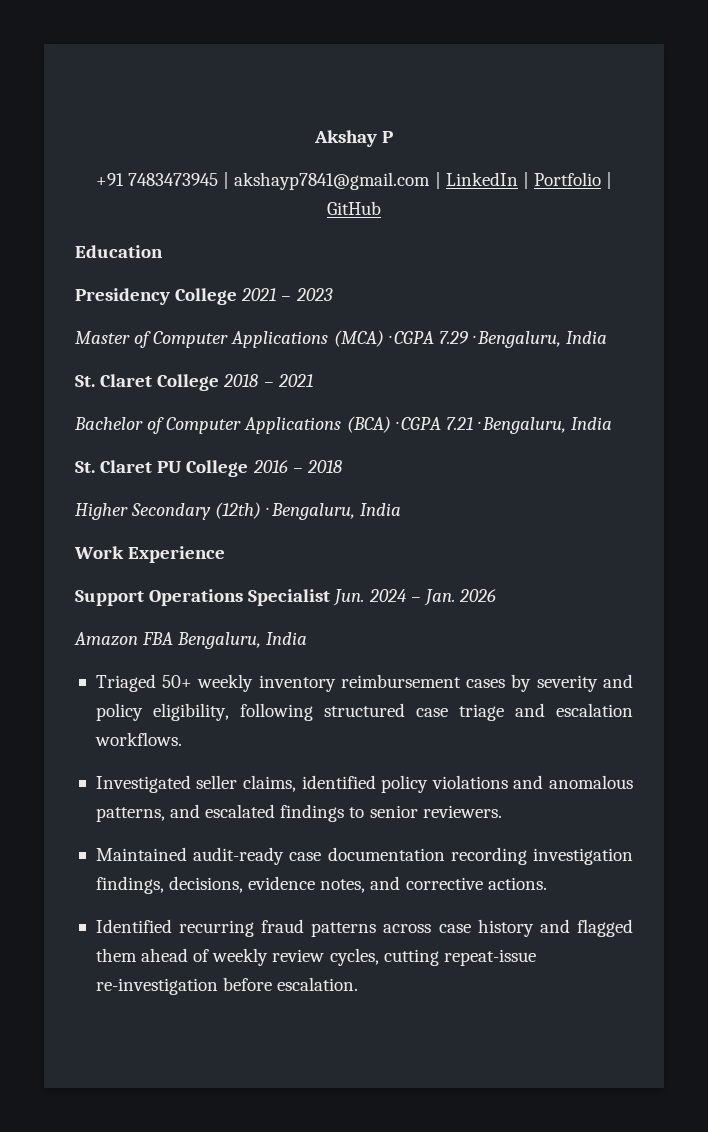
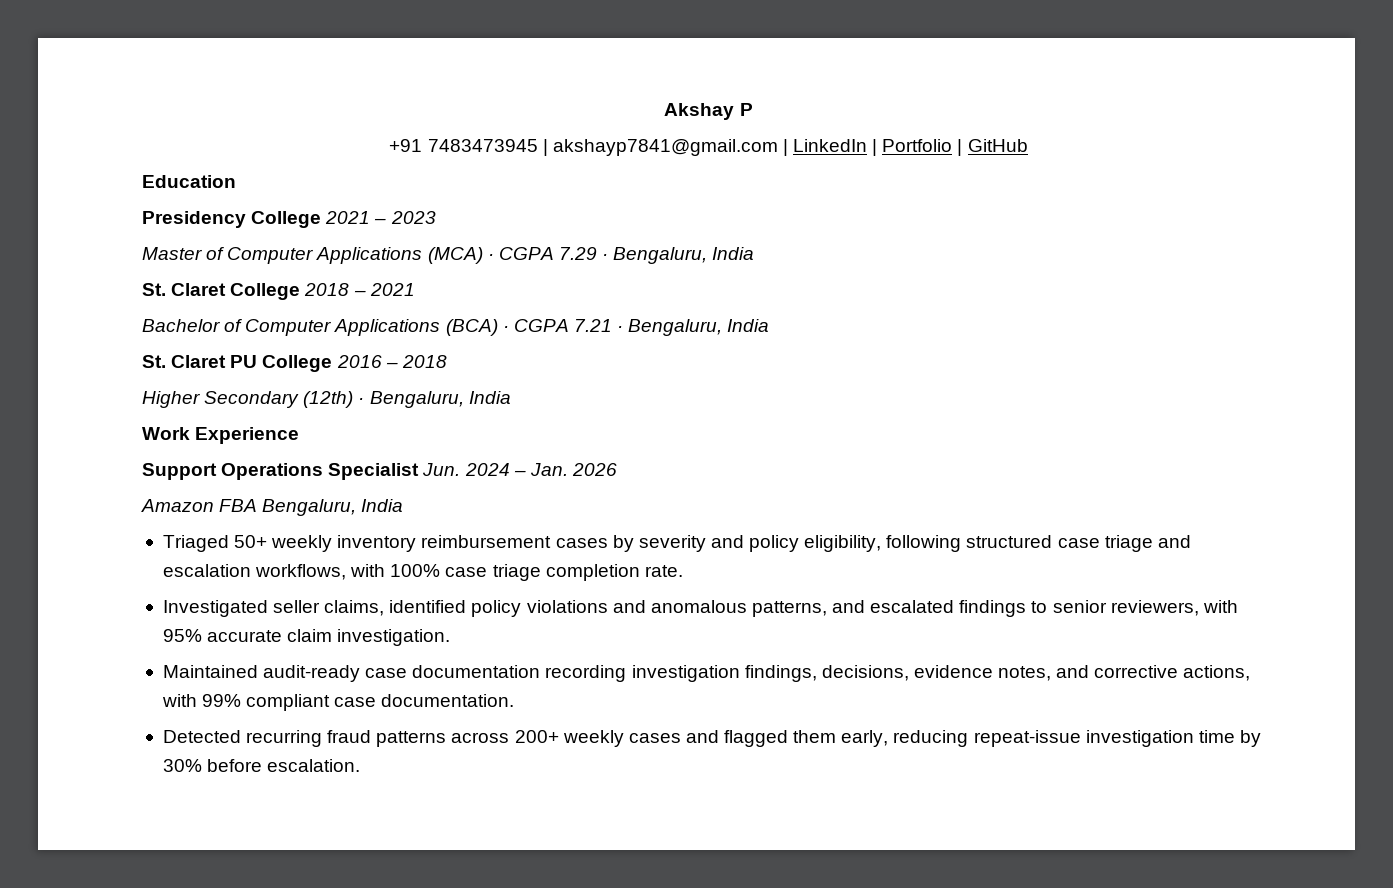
- Triaged 50+ weekly inventory reimbursement cases by severity and policy eligibility, following structured case triage and escalation workflows.
+ Triaged 50+ weekly inventory reimbursement cases by severity and policy eligibility, following structured case triage and escalation workflows, with 100% case triage completion rate.
- Investigated seller claims, identified policy violations and anomalous patterns, and escalated findings to senior reviewers.
+ Investigated seller claims, identified policy violations and anomalous patterns, and escalated findings to senior reviewers, with 95% accurate claim investigation.
- Maintained audit-ready case documentation recording investigation findings, decisions, evidence notes, and corrective actions.
- Identified recurring fraud patterns across case history and flagged them ahead of weekly review cycles, cutting repeat-issue re-investigation before escalation.
+ Maintained audit-ready case documentation recording investigation findings, decisions, evidence notes, and corrective actions, with 99% compliant case documentation.
+ Detected recurring fraud patterns across 200+ weekly cases and flagged them early, reducing repeat-issue investigation time by 30% before escalation.

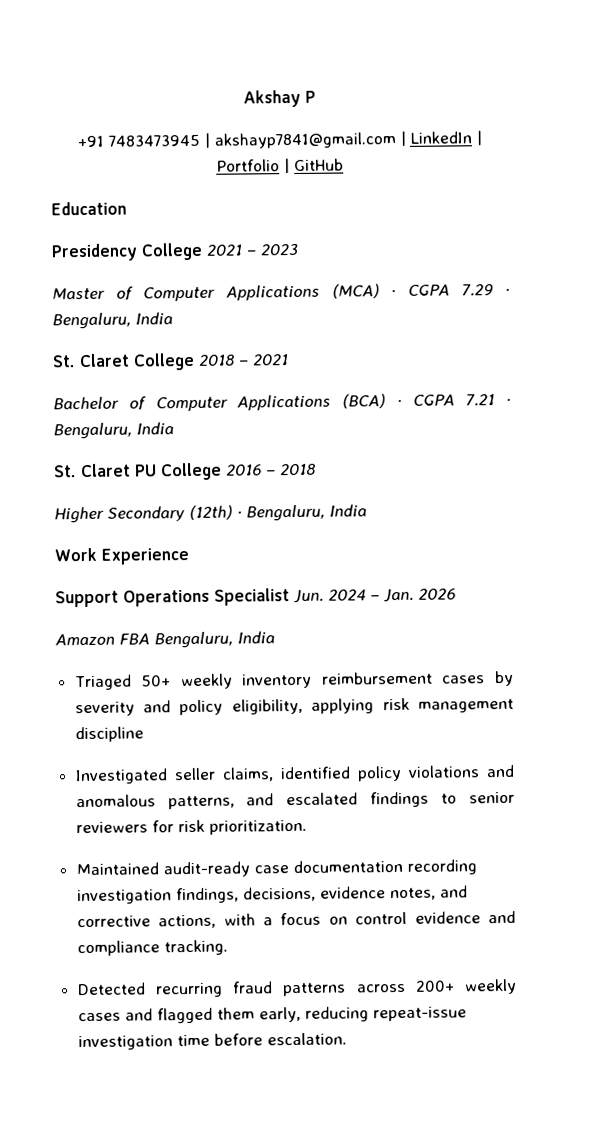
- Triaged 50+ weekly inventory reimbursement cases by severity and policy eligibility, following structured case triage and escalation workflows, with 100% case triage completion rate.
+ Triaged 50+ weekly inventory reimbursement cases by severity and policy eligibility, applying risk management discipline
- Investigated seller claims, identified policy violations and anomalous patterns, and escalated findings to senior reviewers, with 95% accurate claim investigation.
+ Investigated seller claims, identified policy violations and anomalous patterns, and escalated findings to senior reviewers for risk prioritization.
- Maintained audit-ready case documentation recording investigation findings, decisions, evidence notes, and corrective actions, with 99% compliant case documentation.
+ Maintained audit-ready case documentation recording investigation findings, decisions, evidence notes, and corrective actions, with a focus on control evidence and compliance tracking.
- Detected recurring fraud patterns across 200+ weekly cases and flagged them early, reducing repeat-issue investigation time by 30% before escalation.
+ Detected recurring fraud patterns across 200+ weekly cases and flagged them early, reducing repeat-issue investigation time before escalation.

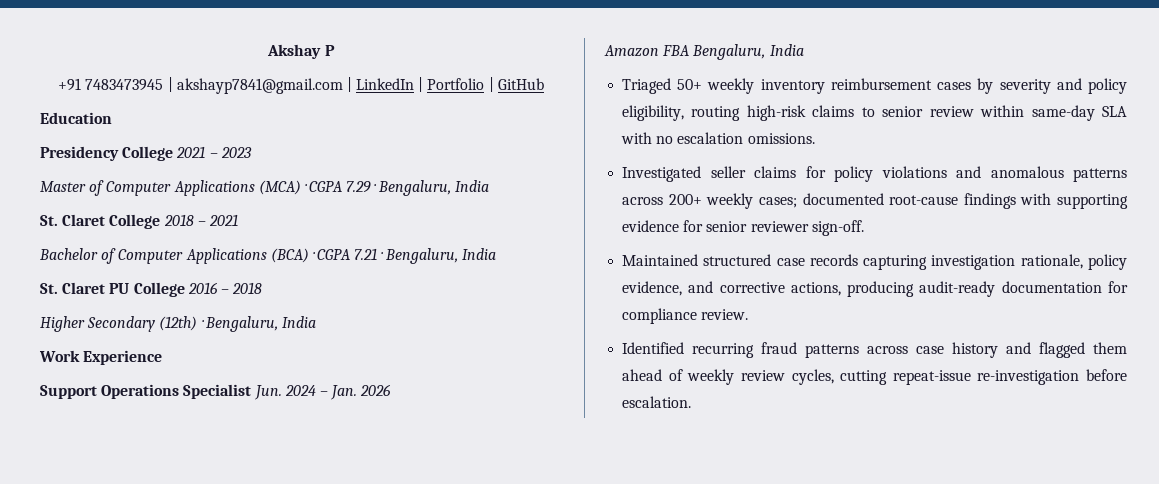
- Triaged 50+ weekly inventory reimbursement cases by severity and policy eligibility, applying risk management discipline
+ Triaged 50+ weekly inventory reimbursement cases by severity and policy eligibility, routing high-risk claims to senior review within same-day SLA with no escalation omissions.
- Investigated seller claims, identified policy violations and anomalous patterns, and escalated findings to senior reviewers for risk prioritization.
- Maintained audit-ready case documentation recording investigation findings, decisions, evidence notes, and corrective actions, with a focus on control evidence and compliance tracking.
- Detected recurring fraud patterns across 200+ weekly cases and flagged them early, reducing repeat-issue investigation time before escalation.
+ Investigated seller claims for policy violations and anomalous patterns across 200+ weekly cases; documented root-cause findings with supporting evidence for senior reviewer sign-off.
+ Maintained structured case records capturing investigation rationale, policy evidence, and corrective actions, producing audit-ready documentation for compliance review.
+ Identified recurring fraud patterns across case history and flagged them ahead of weekly review cycles, cutting repeat-issue re-investigation before escalation.

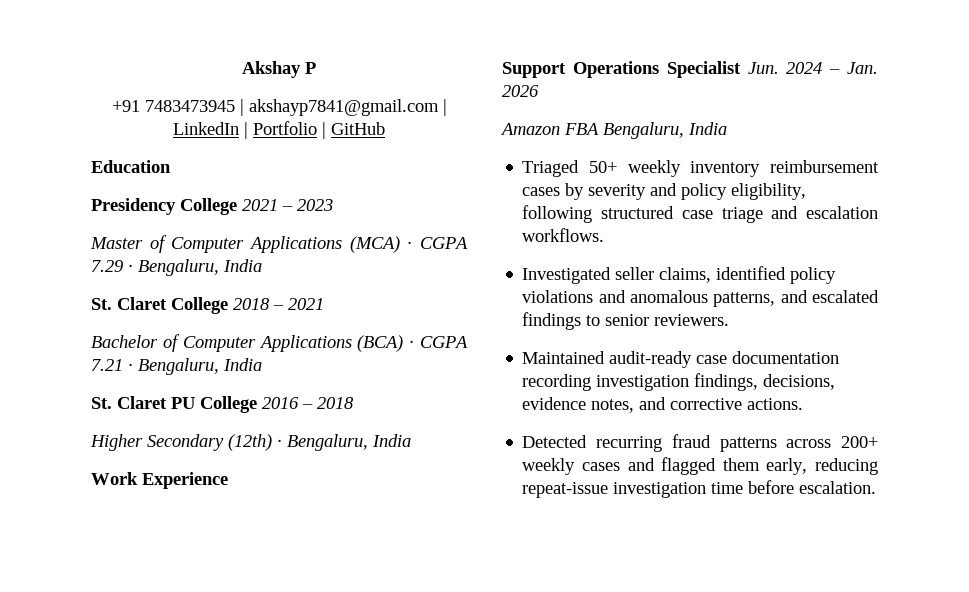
- Triaged 50+ weekly inventory reimbursement cases by severity and policy eligibility, routing high-risk claims to senior review within same-day SLA with no escalation omissions.
+ Triaged 50+ weekly inventory reimbursement cases by severity and policy eligibility, following structured case triage and escalation workflows.
- Investigated seller claims for policy violations and anomalous patterns across 200+ weekly cases; documented root-cause findings with supporting evidence for senior reviewer sign-off.
- Maintained structured case records capturing investigation rationale, policy evidence, and corrective actions, producing audit-ready documentation for compliance review.
- Identified recurring fraud patterns across case history and flagged them ahead of weekly review cycles, cutting repeat-issue re-investigation before escalation.
+ Investigated seller claims, identified policy violations and anomalous patterns, and escalated findings to senior reviewers.
+ Maintained audit-ready case documentation recording investigation findings, decisions, evidence notes, and corrective actions.
+ Detected recurring fraud patterns across 200+ weekly cases and flagged them early, reducing repeat-issue investigation time before escalation.

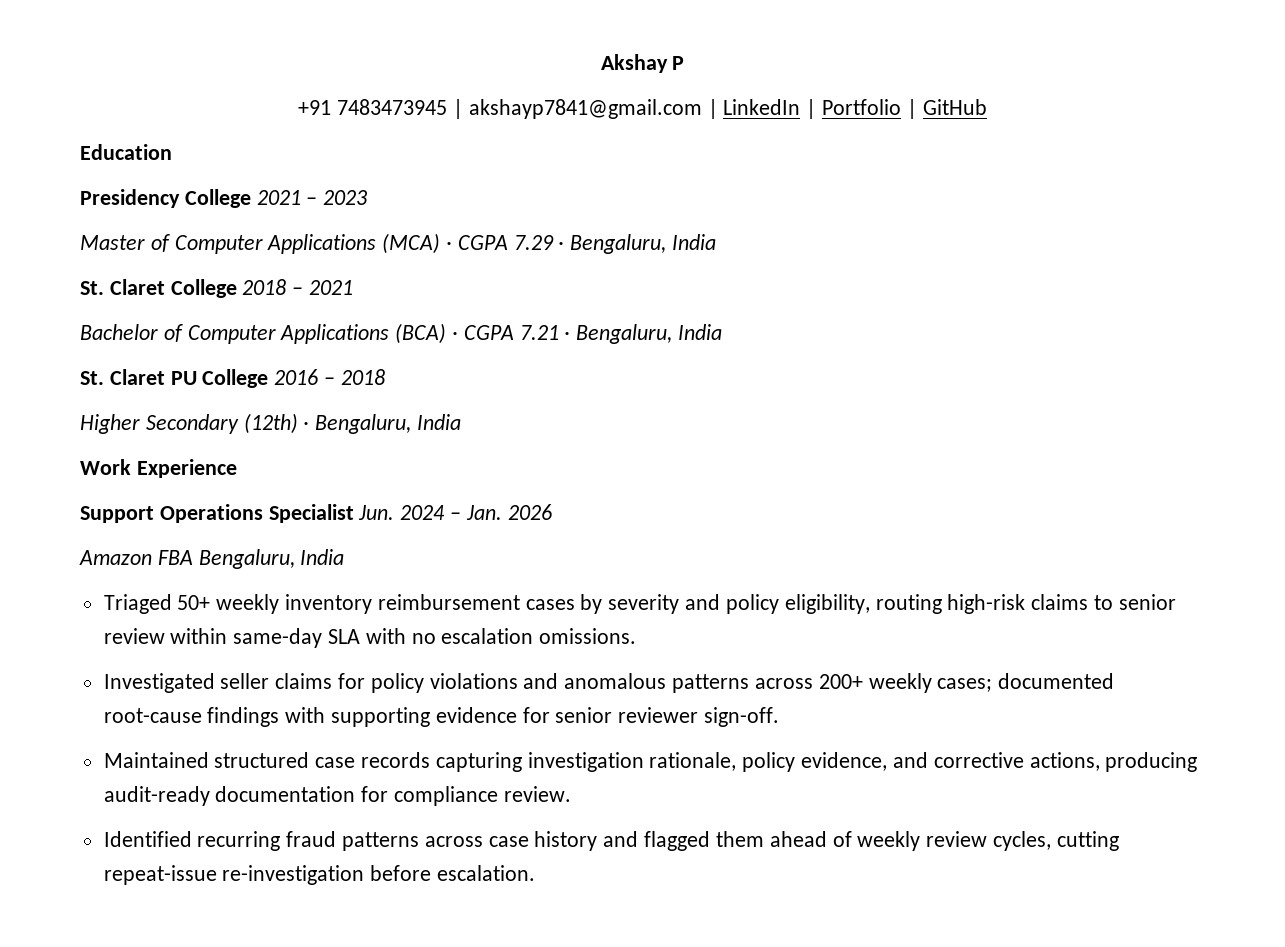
- Triaged 50+ weekly inventory reimbursement cases by severity and policy eligibility, following structured case triage and escalation workflows.
+ Triaged 50+ weekly inventory reimbursement cases by severity and policy eligibility, routing high-risk claims to senior review within same-day SLA with no escalation omissions.
- Investigated seller claims, identified policy violations and anomalous patterns, and escalated findings to senior reviewers.
- Maintained audit-ready case documentation recording investigation findings, decisions, evidence notes, and corrective actions.
- Detected recurring fraud patterns across 200+ weekly cases and flagged them early, reducing repeat-issue investigation time before escalation.
+ Investigated seller claims for policy violations and anomalous patterns across 200+ weekly cases; documented root-cause findings with supporting evidence for senior reviewer sign-off.
+ Maintained structured case records capturing investigation rationale, policy evidence, and corrective actions, producing audit-ready documentation for compliance review.
+ Identified recurring fraud patterns across case history and flagged them ahead of weekly review cycles, cutting repeat-issue re-investigation before escalation.

